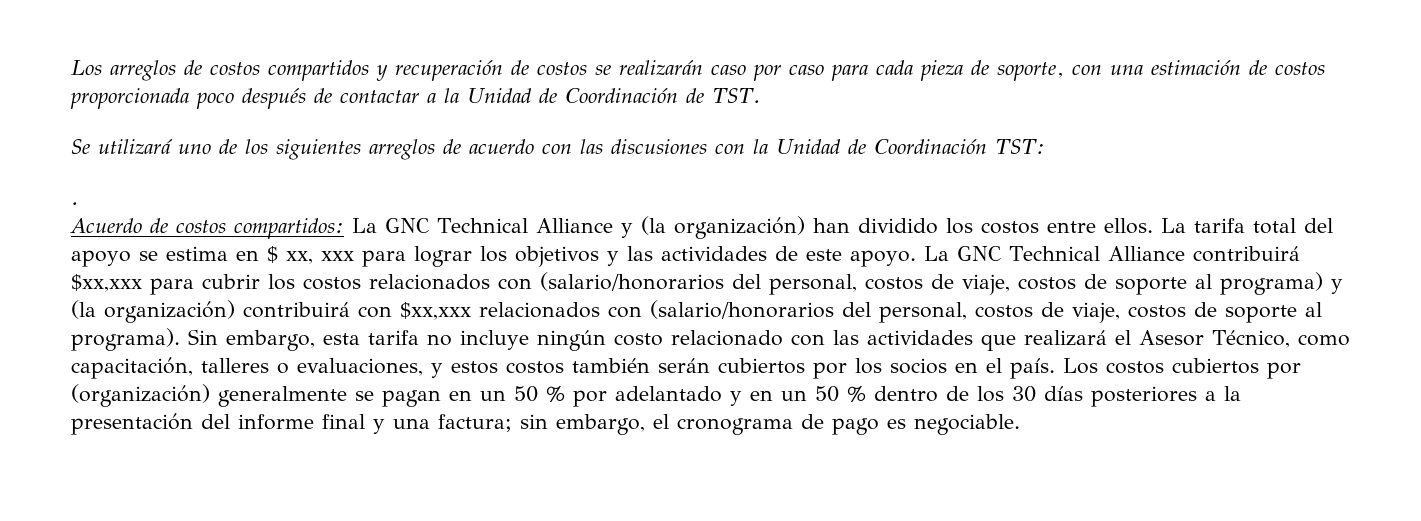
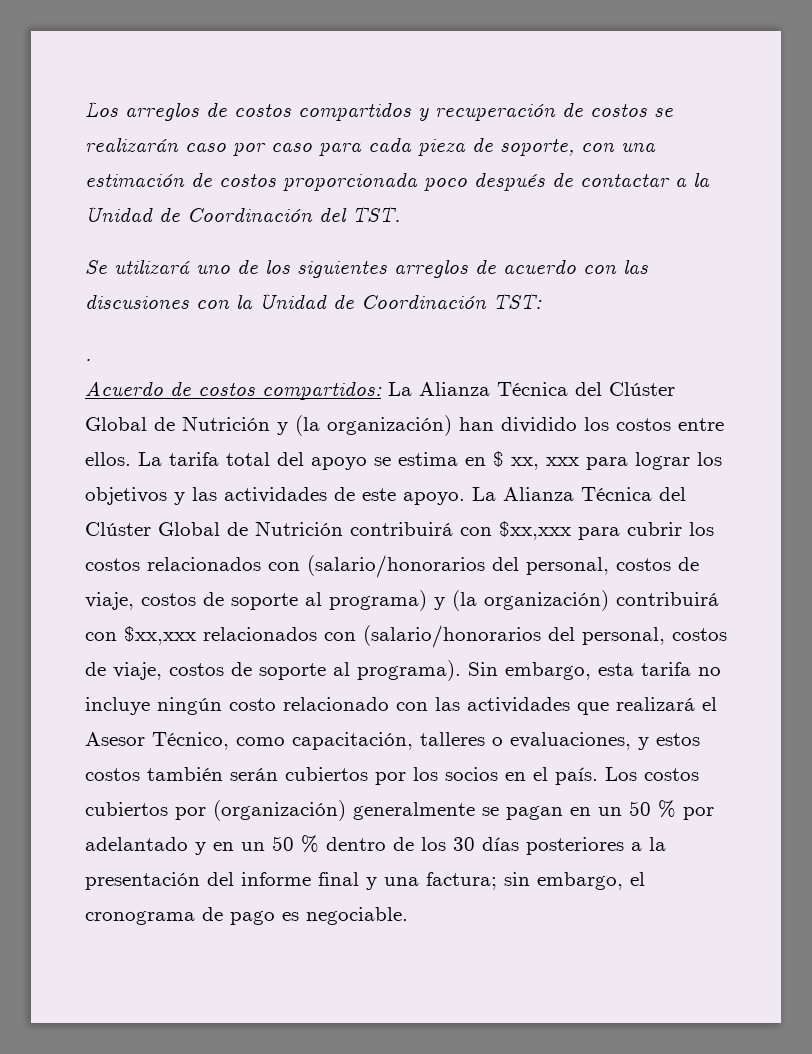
- Los arreglos de costos compartidos y recuperación de costos se realizarán caso por caso para cada pieza de soporte, con una estimación de costos proporcionada poco después de contactar a la Unidad de Coordinación de TST.
+ Los arreglos de costos compartidos y recuperación de costos se realizarán caso por caso para cada pieza de soporte, con una estimación de costos proporcionada poco después de contactar a la Unidad de Coordinación del TST.
- Acuerdo de costos compartidos: La GNC Technical Alliance y (la organización) han dividido los costos entre ellos.
+ Acuerdo de costos compartidos: La Alianza Técnica del Clúster Global de Nutrición y (la organización) han dividido los costos entre ellos.
- La GNC Technical Alliance contribuirá $xx,xxx para cubrir los costos relacionados con (salario/honorarios del personal, costos de viaje, costos de soporte al programa) y (la organización) contribuirá con $xx,xxx relacionados con (salario/honorarios del personal, costos de viaje, costos de soporte al programa).
+ La Alianza Técnica del Clúster Global de Nutrición contribuirá con $xx,xxx para cubrir los costos relacionados con (salario/honorarios del personal, costos de viaje, costos de soporte al programa) y (la organización) contribuirá con $xx,xxx relacionados con (salario/honorarios del personal, costos de viaje, costos de soporte al programa).

